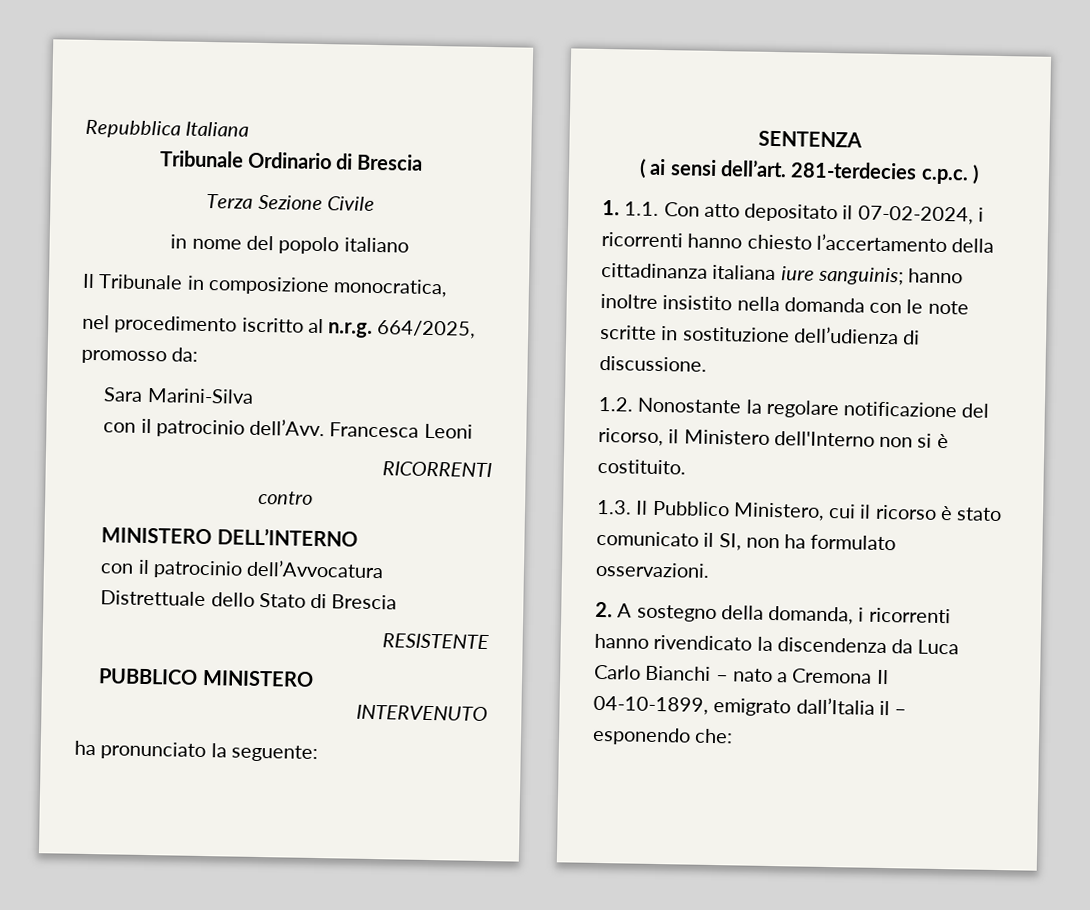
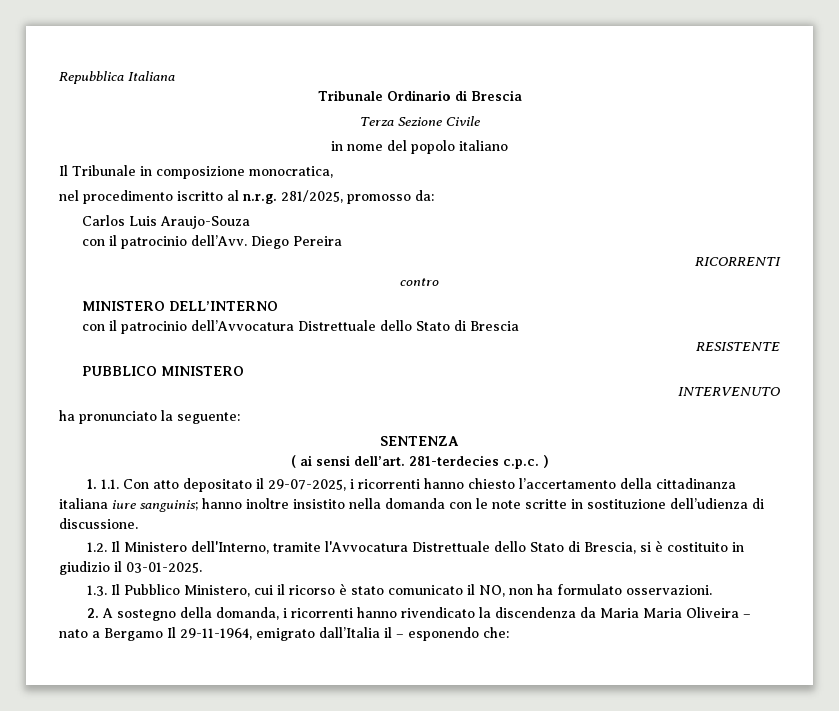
- nel procedimento iscritto al n.r.g. 664/2025, promosso da:
+ nel procedimento iscritto al n.r.g. 281/2025, promosso da:
- Sara Marini-Silva
+ Carlos Luis Araujo-Souza
- Francesca Leoni
+ Diego Pereira
- 1. 1.1. Con atto depositato il 07-02-2024, i ricorrenti hanno chiesto l’accertamento della cittadinanza italiana iure sanguinis; hanno inoltre insistito nella domanda con le note scritte in sostituzione dell’udienza di discussione.
+ 1. 1.1. Con atto depositato il 29-07-2025, i ricorrenti hanno chiesto l’accertamento della cittadinanza italiana iure sanguinis; hanno inoltre insistito nella domanda con le note scritte in sostituzione dell’udienza di discussione.
- 1.2. Nonostante la regolare notificazione del ricorso, il Ministero dell'Interno non si è costituito.
+ 1.2. Il Ministero dell'Interno, tramite l'Avvocatura Distrettuale dello Stato di Brescia, si è costituito in giudizio il 03-01-2025.
- 1.3. Il Pubblico Ministero, cui il ricorso è stato comunicato il SI, non ha formulato osservazioni.
+ 1.3. Il Pubblico Ministero, cui il ricorso è stato comunicato il NO, non ha formulato osservazioni.
- 2. A sostegno della domanda, i ricorrenti hanno rivendicato la discendenza da Luca Carlo Bianchi – nato a Cremona Il 04-10-1899, emigrato dall’Italia il – esponendo che:
+ 2. A sostegno della domanda, i ricorrenti hanno rivendicato la discendenza da Maria Maria Oliveira – nato a Bergamo Il 29-11-1964, emigrato dall’Italia il – esponendo che:

